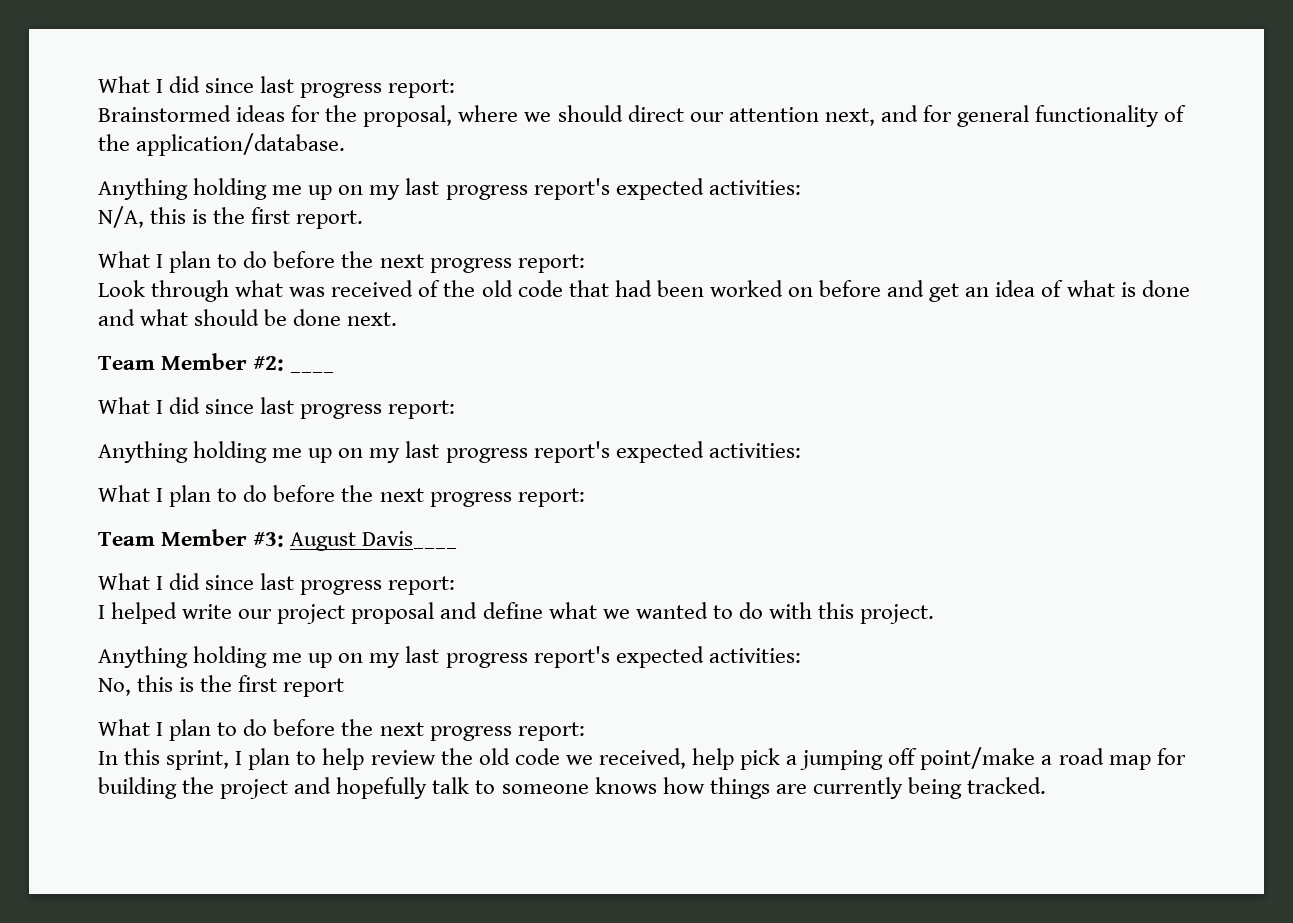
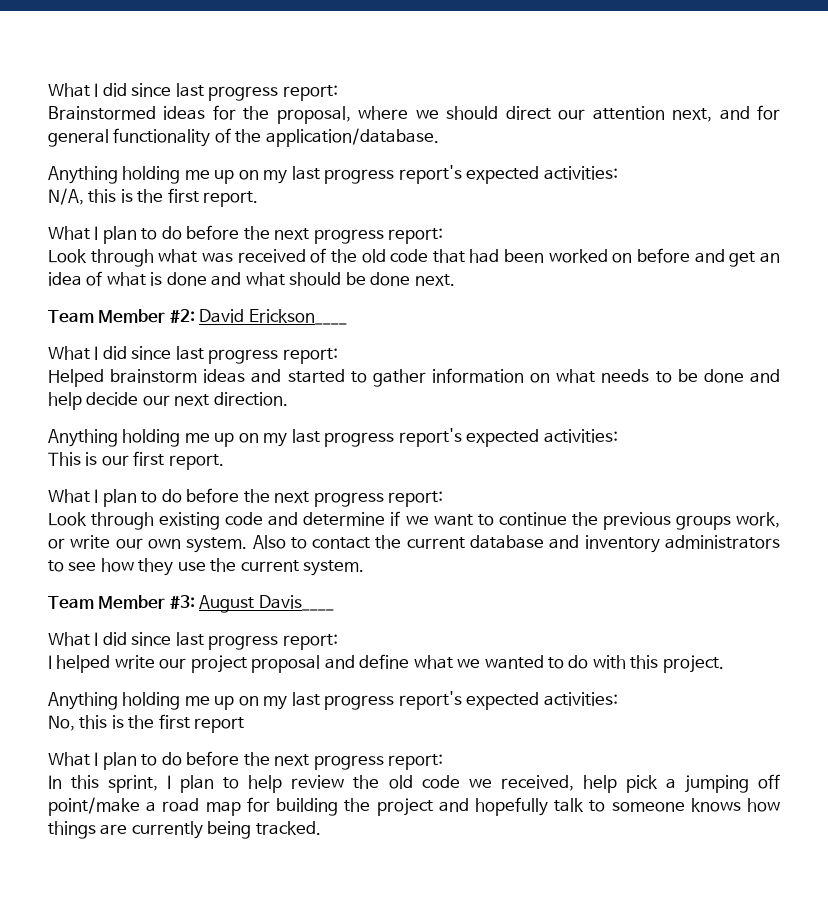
- Team Member #2: ____
+ Team Member #2: David Erickson____
  What I did since last progress report:
+ Helped brainstorm ideas and started to gather information on what needs to be done and help decide our next direction.
+ This is our first report.
+ Look through existing code and determine if we want to continue the previous groups work, or write our own system. Also to contact the current database and inventory administrators to see how they use the current system.

